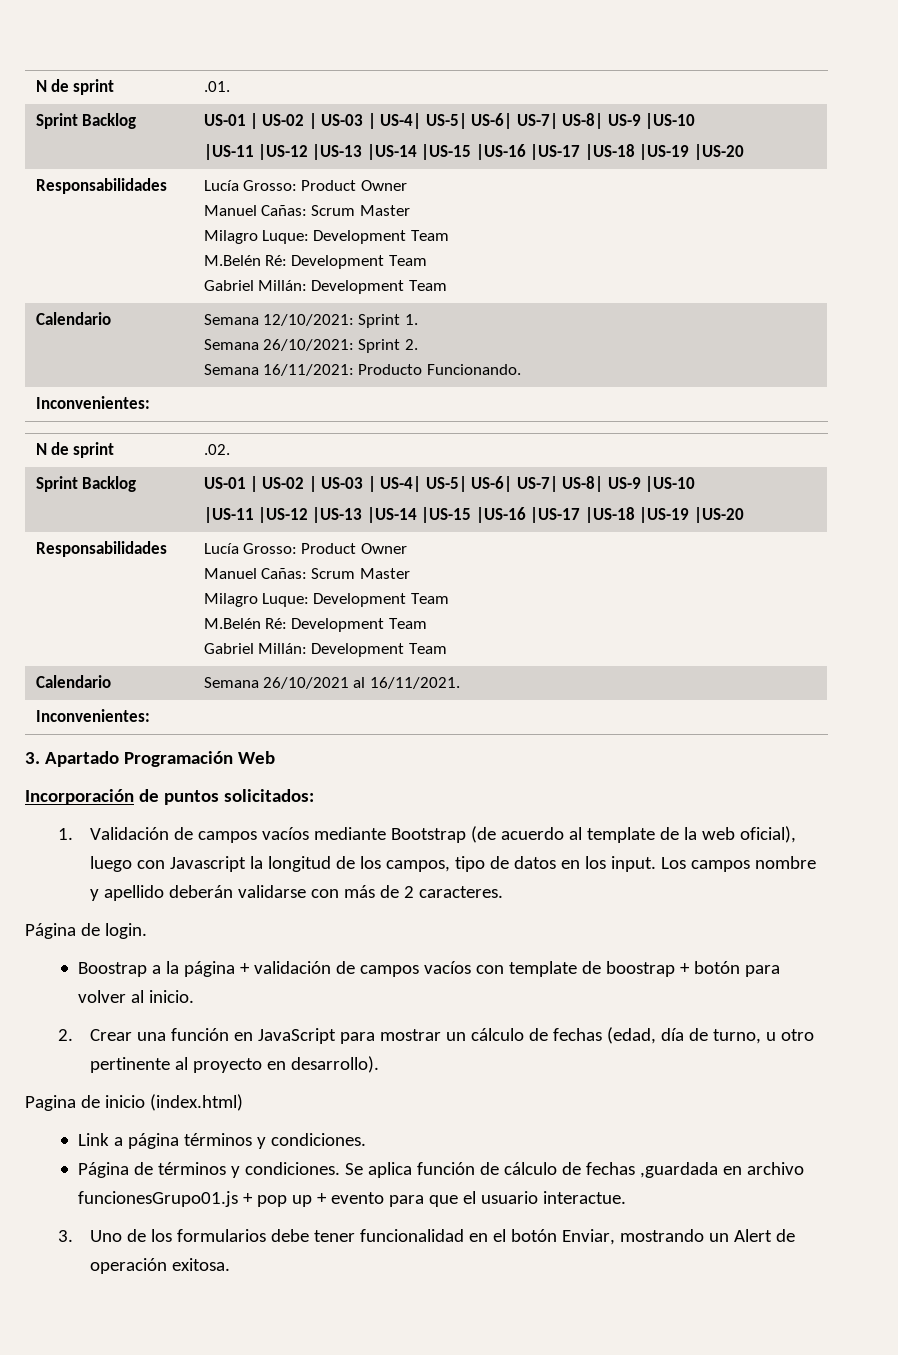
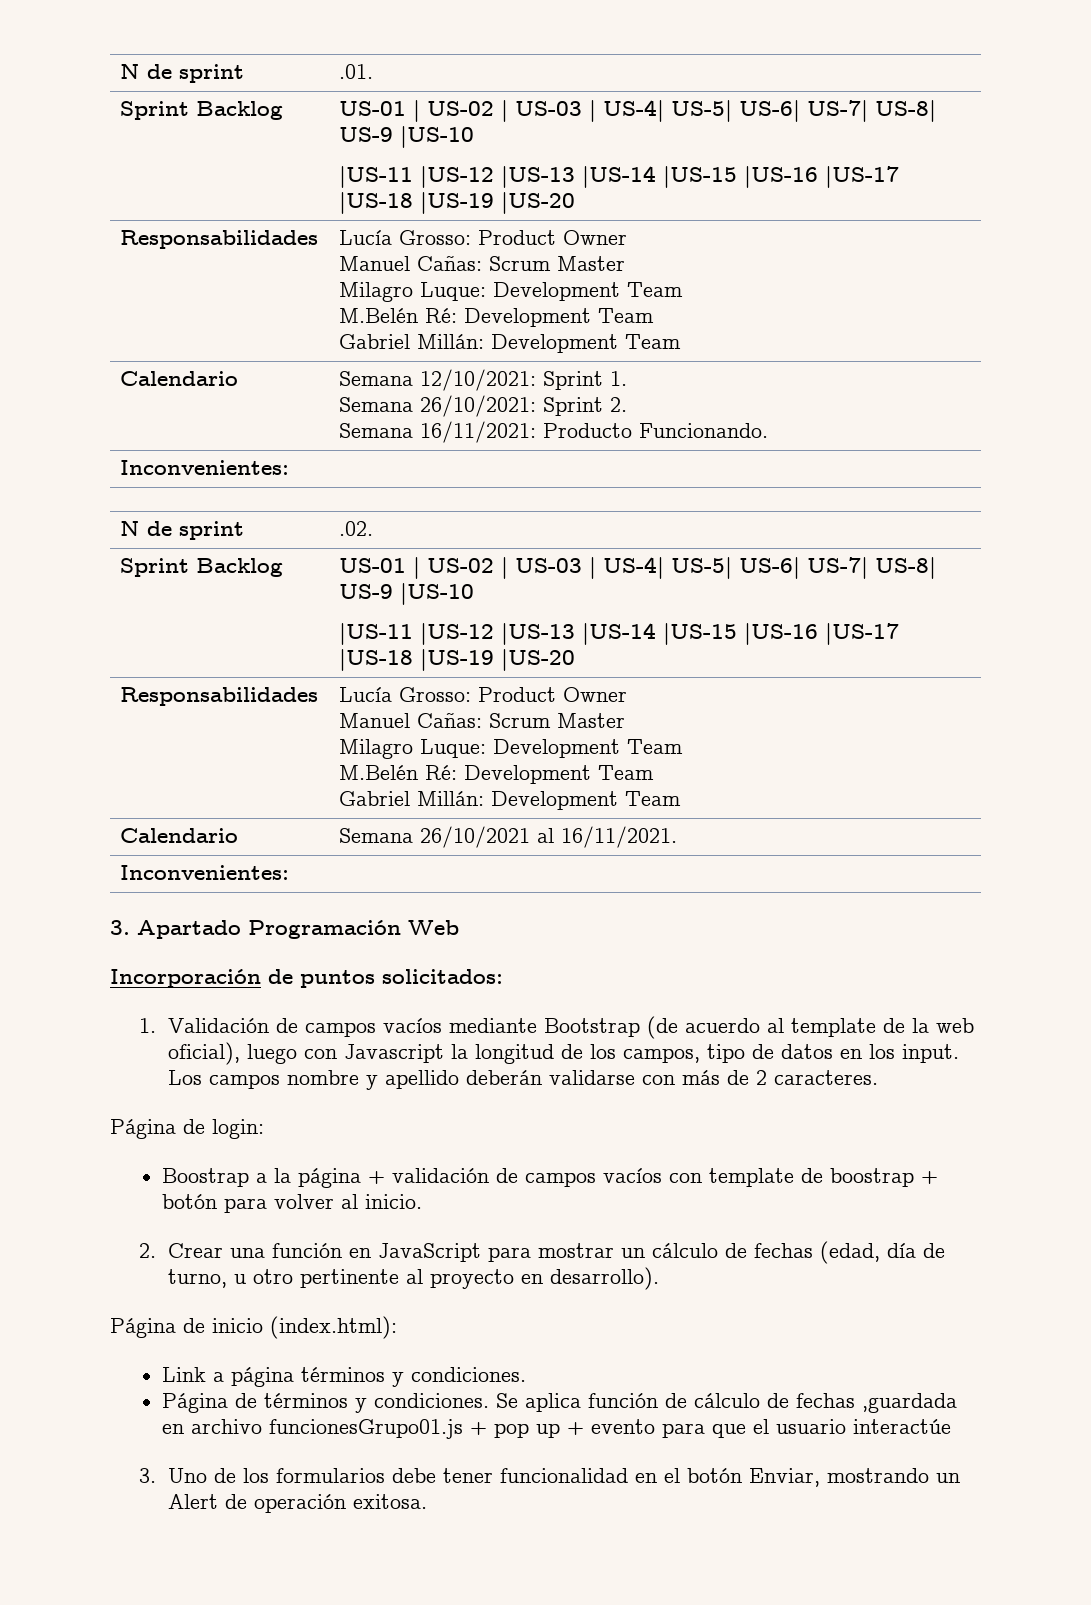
- Página de login.
+ Página de login:
- Pagina de inicio (index.html)
+ Página de inicio (index.html):
- Se aplica función de cálculo de fechas ,guardada en archivo funcionesGrupo01.js + pop up + evento para que el usuario interactue.
+ Se aplica función de cálculo de fechas ,guardada en archivo funcionesGrupo01.js + pop up + evento para que el usuario interactúe

